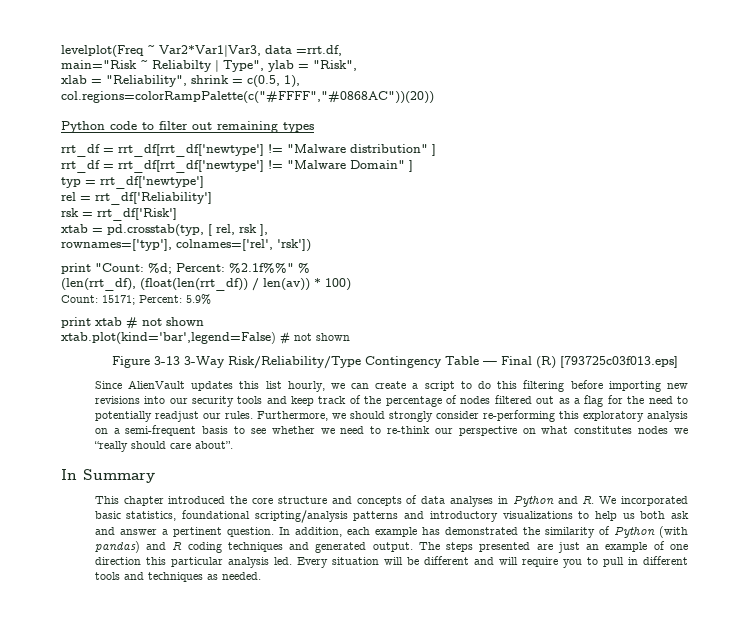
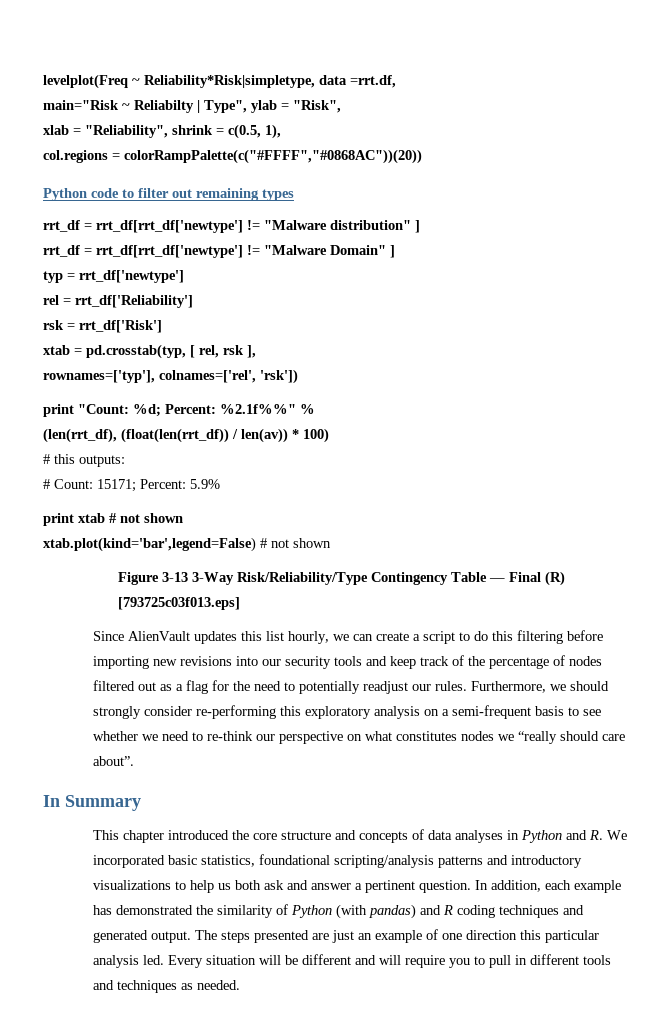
- levelplot(Freq ~ Var2*Var1|Var3, data =rrt.df,
+ levelplot(Freq ~ Reliability*Risk|simpletype, data =rrt.df,
- col.regions=colorRampPalette(c("#FFFF","#0868AC"))(20))
+ col.regions = colorRampPalette(c("#FFFF","#0868AC"))(20))
- Count: 15171; Percent: 5.9%
+ # this outputs:
+ # Count: 15171; Percent: 5.9%

